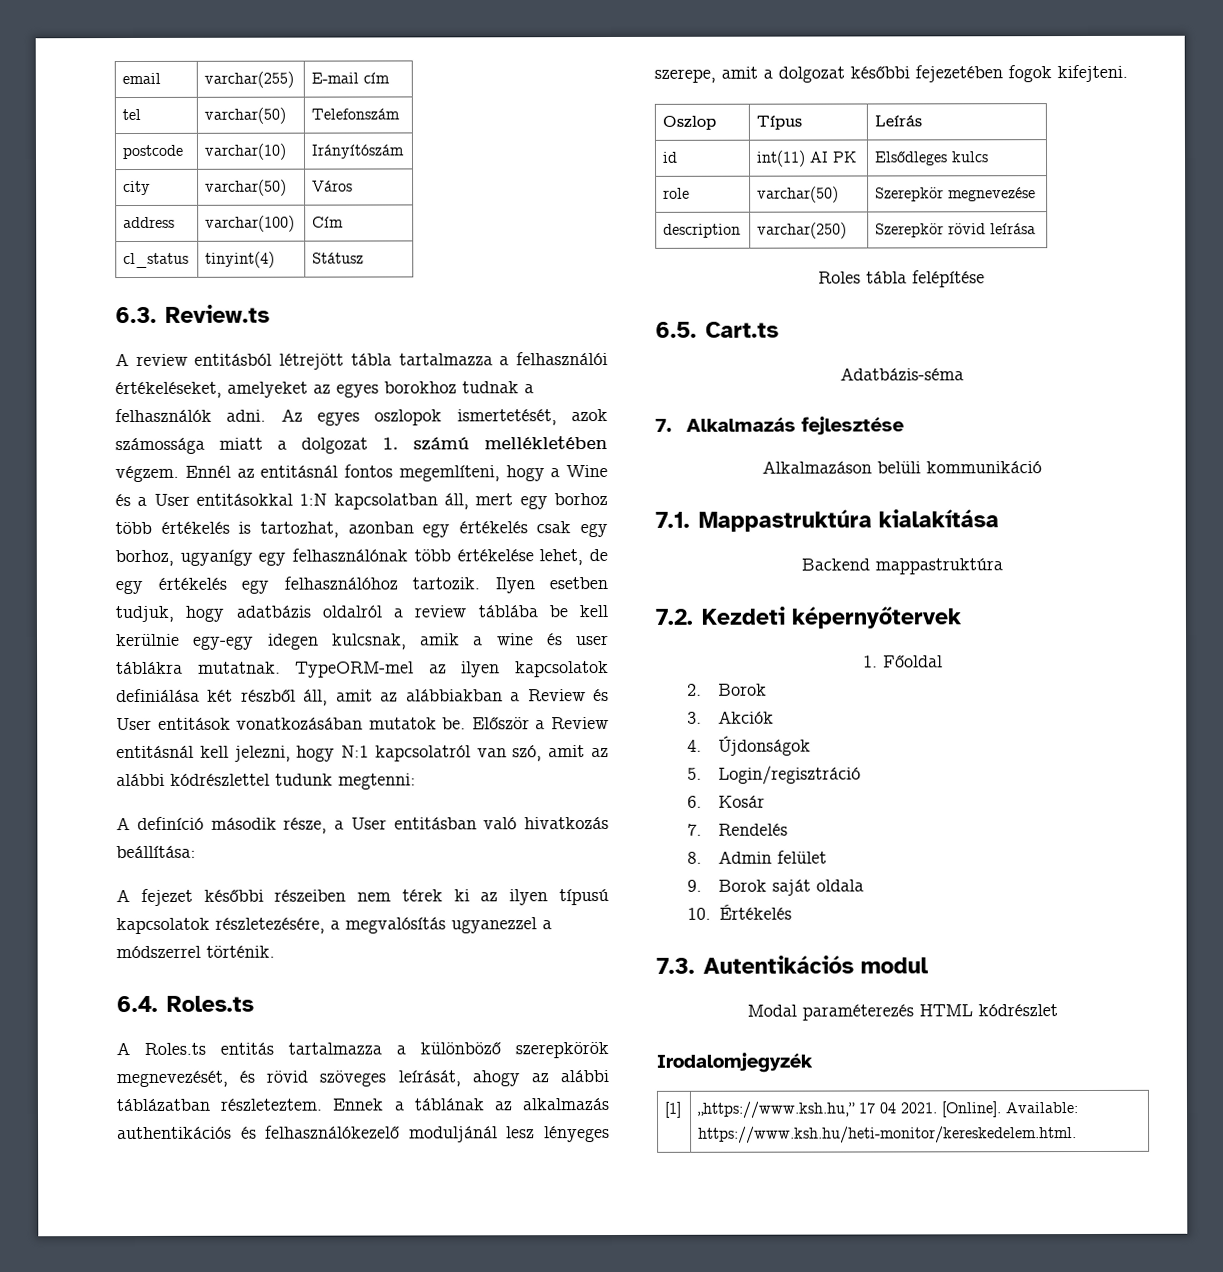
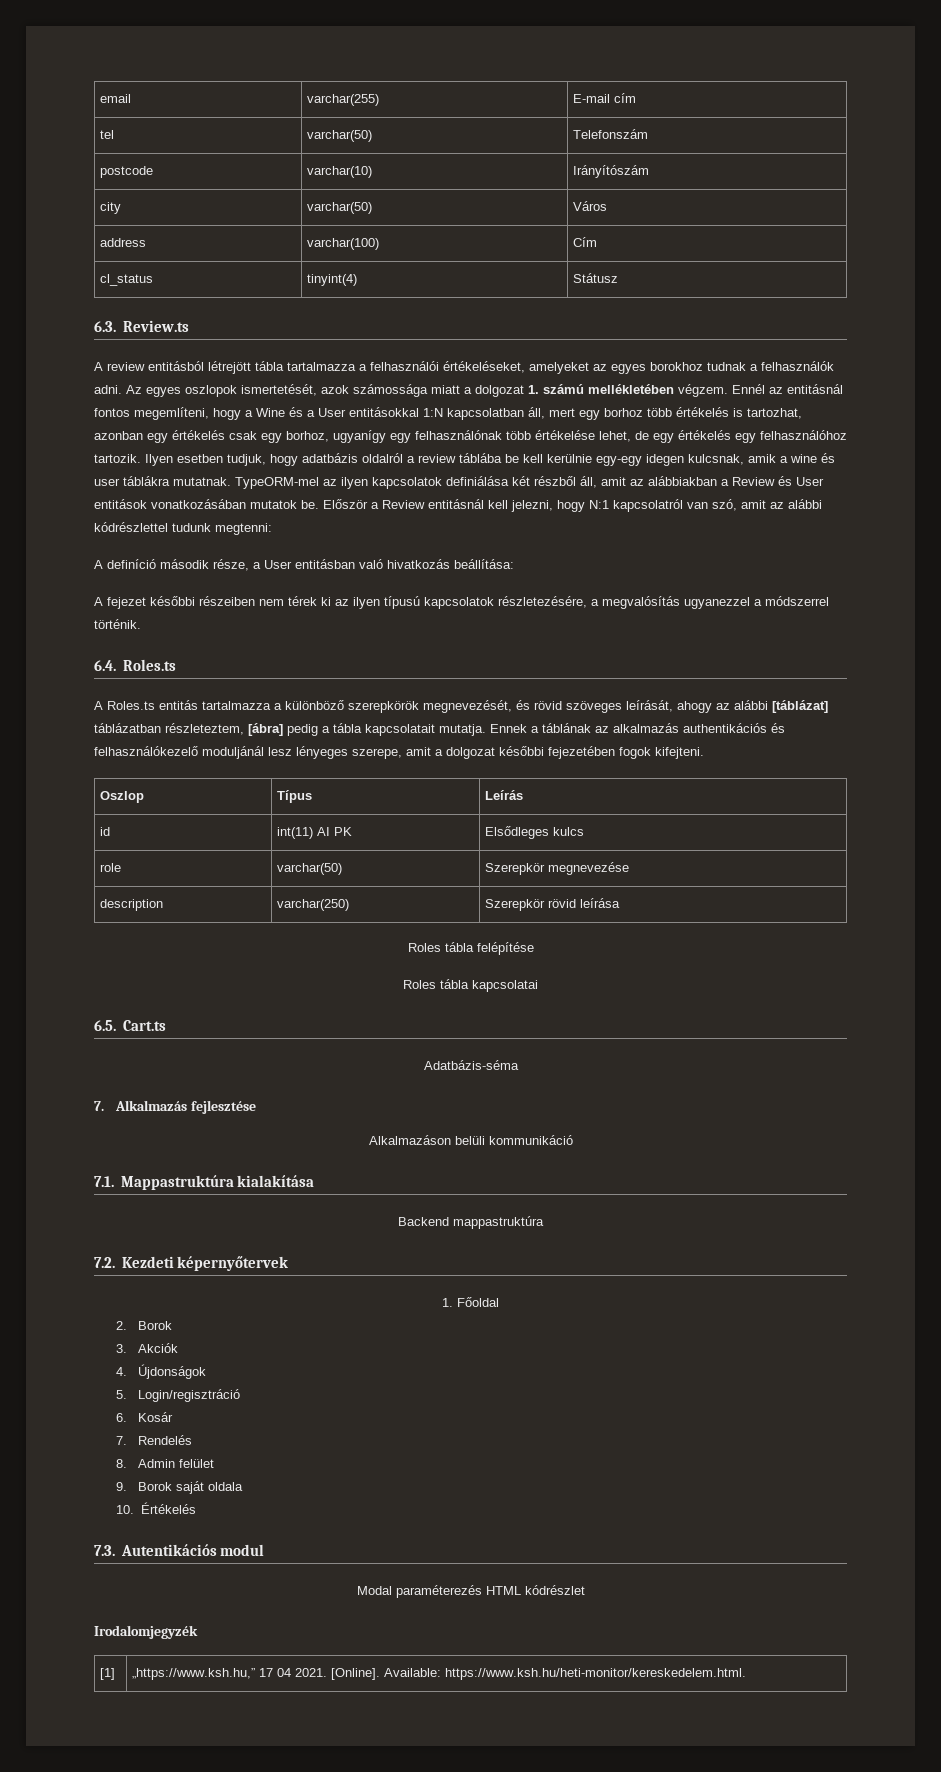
- A Roles.ts entitás tartalmazza a különböző szerepkörök megnevezését, és rövid szöveges leírását, ahogy az alábbi táblázatban részleteztem.
+ A Roles.ts entitás tartalmazza a különböző szerepkörök megnevezését, és rövid szöveges leírását, ahogy az alábbi [táblázat] táblázatban részleteztem, [ábra] pedig a tábla kapcsolatait mutatja.
+ Roles tábla kapcsolatai

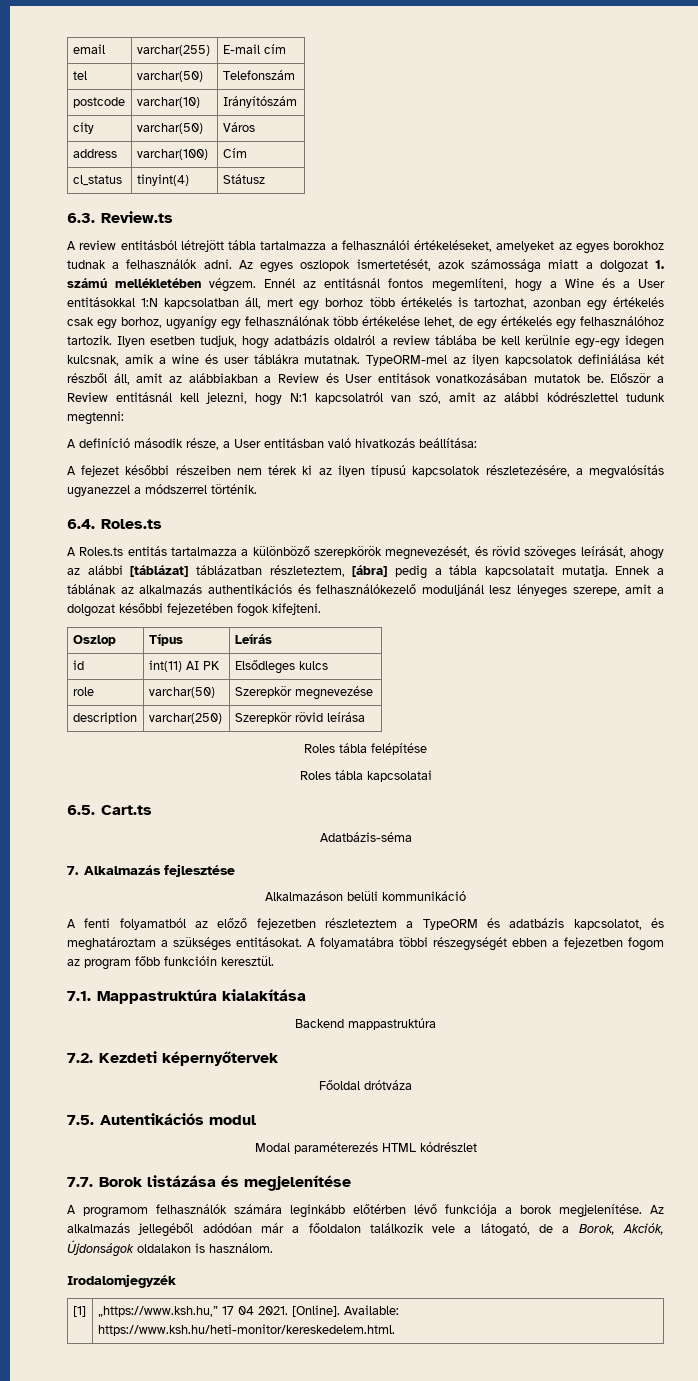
+ A fenti folyamatból az előző fejezetben részleteztem a TypeORM és adatbázis kapcsolatot, és meghatároztam a szükséges entitásokat. A folyamatábra többi részegységét ebben a fejezetben fogom az program főbb funkcióin keresztül.
- 1. Főoldal
- 2. Borok
- 3. Akciók
- 4. Újdonságok
- 5. Login/regisztráció
- 6. Kosár
- 7. Rendelés
- 8. Admin felület
- 9. Borok saját oldala
- 10. Értékelés
- 7.3. Autentikációs modul
+ Főoldal drótváza
+ 7.5. Autentikációs modul
+ 7.7. Borok listázása és megjelenítése
+ A programom felhasználók számára leginkább előtérben lévő funkciója a borok megjelenítése. Az alkalmazás jellegéből adódóan már a főoldalon találkozik vele a látogató, de a Borok, Akciók, Újdonságok oldalakon is használom.

